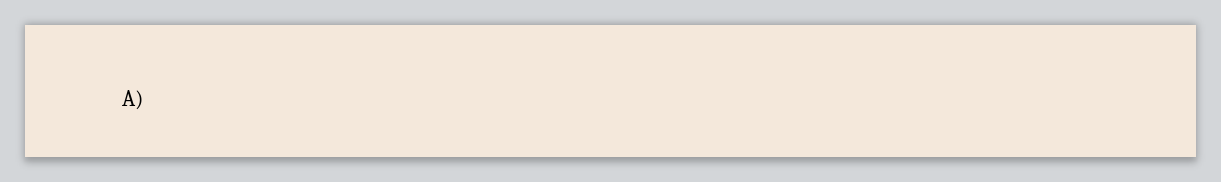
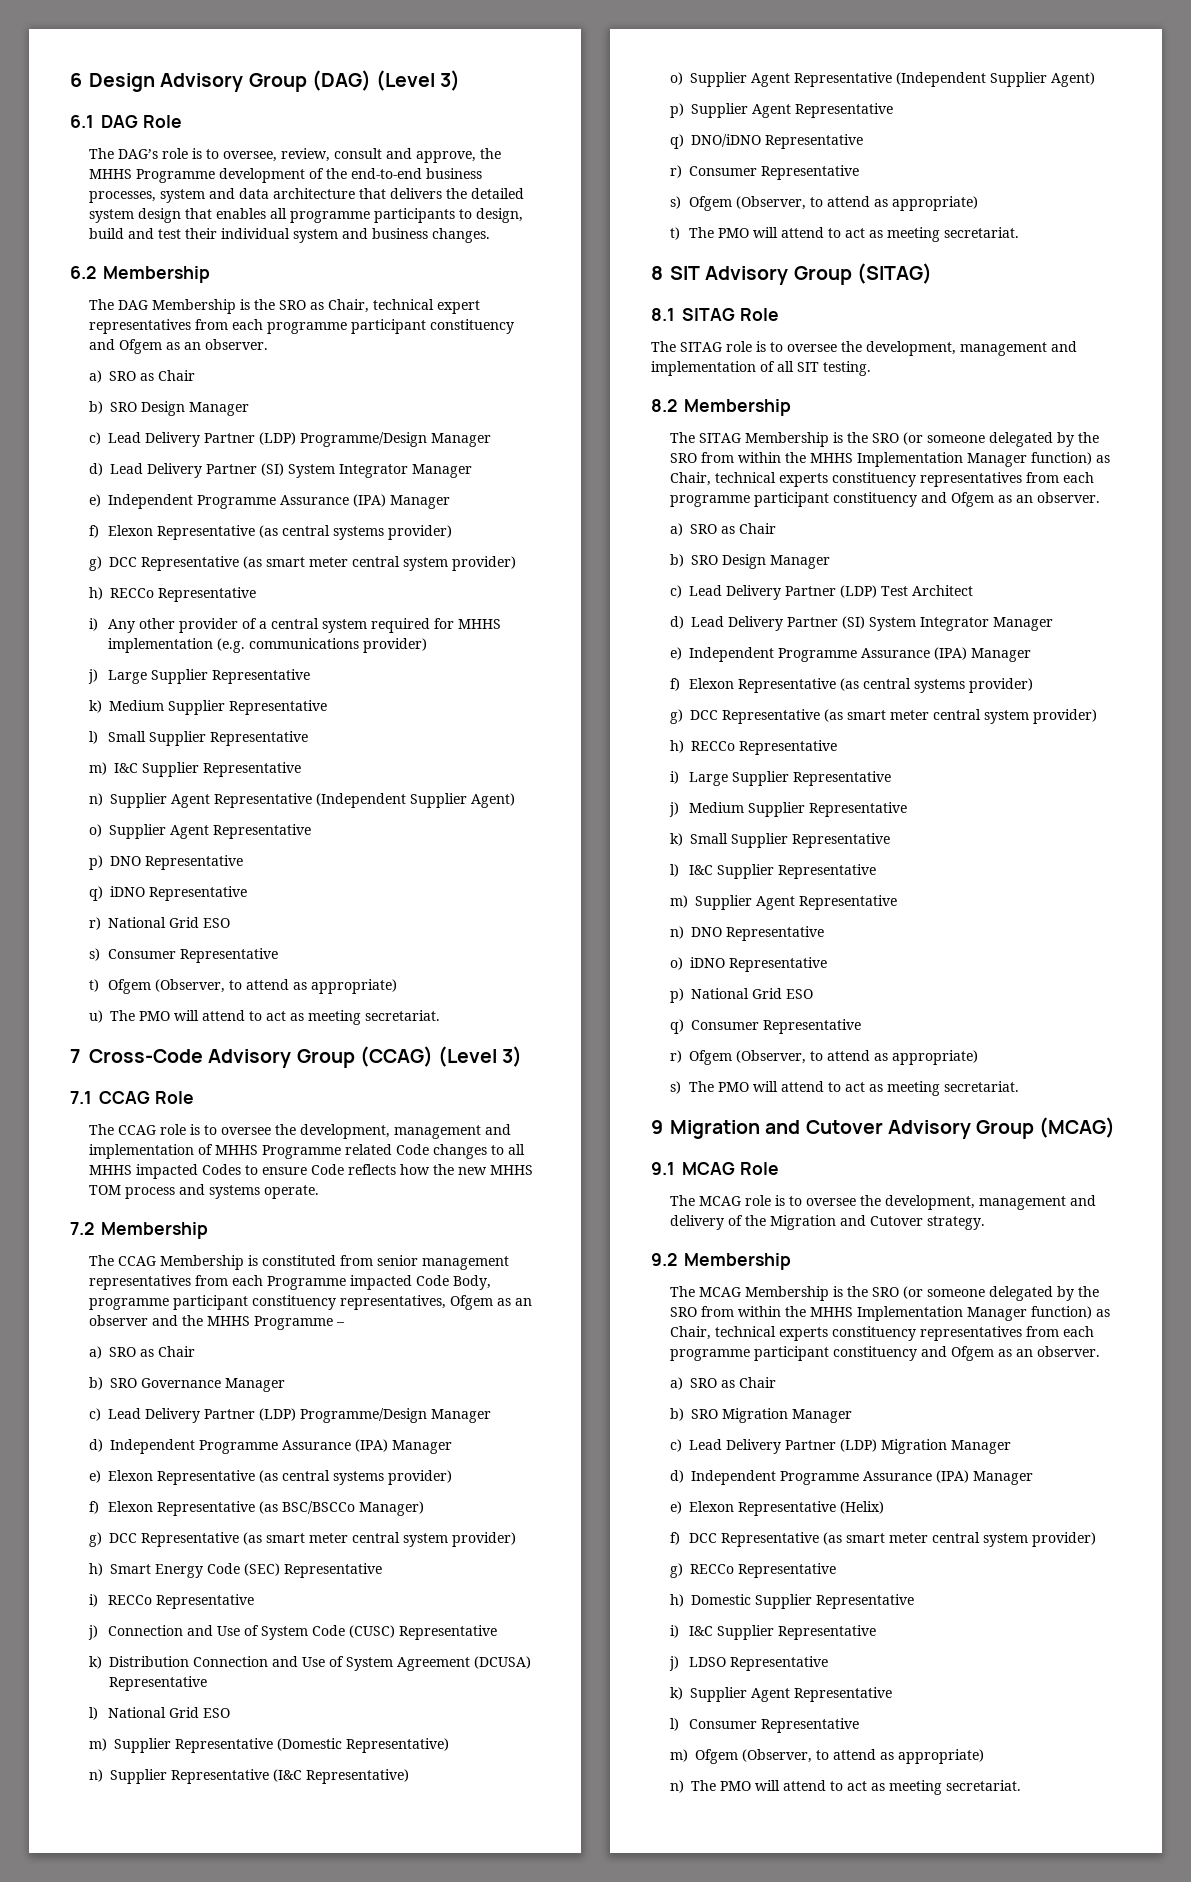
- A)
+ 6 Design Advisory Group (DAG) (Level 3)
+ 6.1 DAG Role
+ The DAG’s role is to oversee, review, consult and approve, the MHHS Programme development of the end-to-end business processes, system and data architecture that delivers the detailed system design that enables all programme participants to design, build and test their individual system and business changes.
+ 6.2 Membership
+ The DAG Membership is the SRO as Chair, technical expert representatives from each programme participant constituency and Ofgem as an observer.
+ a) SRO as Chair
+ b) SRO Design Manager
+ c) Lead Delivery Partner (LDP) Programme/Design Manager
+ d) Lead Delivery Partner (SI) System Integrator Manager
+ e) Independent Programme Assurance (IPA) Manager
+ f) Elexon Representative (as central systems provider)
+ g) DCC Representative (as smart meter central system provider)
+ h) RECCo Representative
+ i) Any other provider of a central system required for MHHS implementation (e.g. communications provider)
+ j) Large Supplier Representative
+ k) Medium Supplier Representative
+ l) Small Supplier Representative
+ m) I&C Supplier Representative
+ n) Supplier Agent Representative (Independent Supplier Agent)
+ o) Supplier Agent Representative
+ p) DNO Representative
+ q) iDNO Representative
+ r) National Grid ESO
+ s) Consumer Representative
+ t) Ofgem (Observer, to attend as appropriate)
+ u) The PMO will attend to act as meeting secretariat.
+ 7 Cross-Code Advisory Group (CCAG) (Level 3)
+ 7.1 CCAG Role
+ The CCAG role is to oversee the development, management and implementation of MHHS Programme related Code changes to all MHHS impacted Codes to ensure Code reflects how the new MHHS TOM process and systems operate.
+ 7.2 Membership
+ The CCAG Membership is constituted from senior management representatives from each Programme impacted Code Body, programme participant constituency representatives, Ofgem as an observer and the MHHS Programme –
+ a) SRO as Chair
+ b) SRO Governance Manager
+ c) Lead Delivery Partner (LDP) Programme/Design Manager
+ d) Independent Programme Assurance (IPA) Manager
+ e) Elexon Representative (as central systems provider)
+ f) Elexon Representative (as BSC/BSCCo Manager)
+ g) DCC Representative (as smart meter central system provider)
+ h) Smart Energy Code (SEC) Representative
+ i) RECCo Representative
+ j) Connection and Use of System Code (CUSC) Representative
+ k) Distribution Connection and Use of System Agreement (DCUSA) Representative
+ l) National Grid ESO
+ m) Supplier Representative (Domestic Representative)
+ n) Supplier Representative (I&C Representative)
+ o) Supplier Agent Representative (Independent Supplier Agent)
+ p) Supplier Agent Representative
+ q) DNO/iDNO Representative
+ r) Consumer Representative
+ s) Ofgem (Observer, to attend as appropriate)
+ t) The PMO will attend to act as meeting secretariat.
+ 8 SIT Advisory Group (SITAG)
+ 8.1 SITAG Role
+ The SITAG role is to oversee the development, management and implementation of all SIT testing.
+ 8.2 Membership
+ The SITAG Membership is the SRO (or someone delegated by the SRO from within the MHHS Implementation Manager function) as Chair, technical experts constituency representatives from each programme participant constituency and Ofgem as an observer.
+ a) SRO as Chair
+ b) SRO Design Manager
+ c) Lead Delivery Partner (LDP) Test Architect
+ d) Lead Delivery Partner (SI) System Integrator Manager
+ e) Independent Programme Assurance (IPA) Manager
+ f) Elexon Representative (as central systems provider)
+ g) DCC Representative (as smart meter central system provider)
+ h) RECCo Representative
+ i) Large Supplier Representative
+ j) Medium Supplier Representative
+ k) Small Supplier Representative
+ l) I&C Supplier Representative
+ m) Supplier Agent Representative
+ n) DNO Representative
+ o) iDNO Representative
+ p) National Grid ESO
+ q) Consumer Representative
+ r) Ofgem (Observer, to attend as appropriate)
+ s) The PMO will attend to act as meeting secretariat.
+ 9 Migration and Cutover Advisory Group (MCAG)
+ 9.1 MCAG Role
+ The MCAG role is to oversee the development, management and delivery of the Migration and Cutover strategy.
+ 9.2 Membership
+ The MCAG Membership is the SRO (or someone delegated by the SRO from within the MHHS Implementation Manager function) as Chair, technical experts constituency representatives from each programme participant constituency and Ofgem as an observer.
+ a) SRO as Chair
+ b) SRO Migration Manager
+ c) Lead Delivery Partner (LDP) Migration Manager
+ d) Independent Programme Assurance (IPA) Manager
+ e) Elexon Representative (Helix)
+ f) DCC Representative (as smart meter central system provider)
+ g) RECCo Representative
+ h) Domestic Supplier Representative
+ i) I&C Supplier Representative
+ j) LDSO Representative
+ k) Supplier Agent Representative
+ l) Consumer Representative
+ m) Ofgem (Observer, to attend as appropriate)
+ n) The PMO will attend to act as meeting secretariat.

